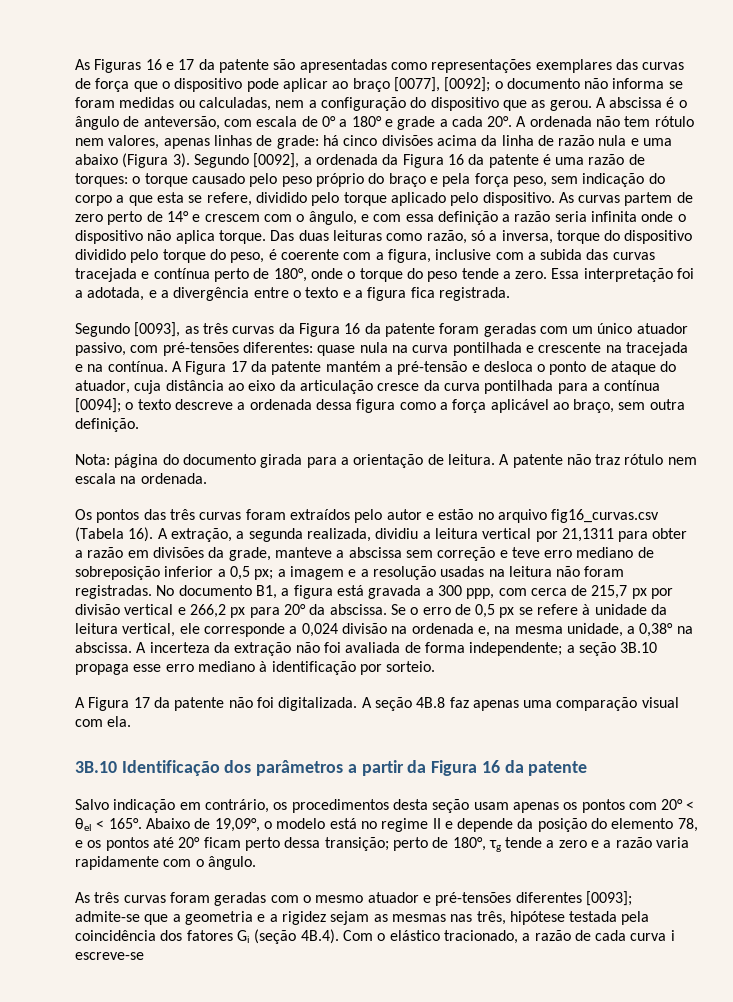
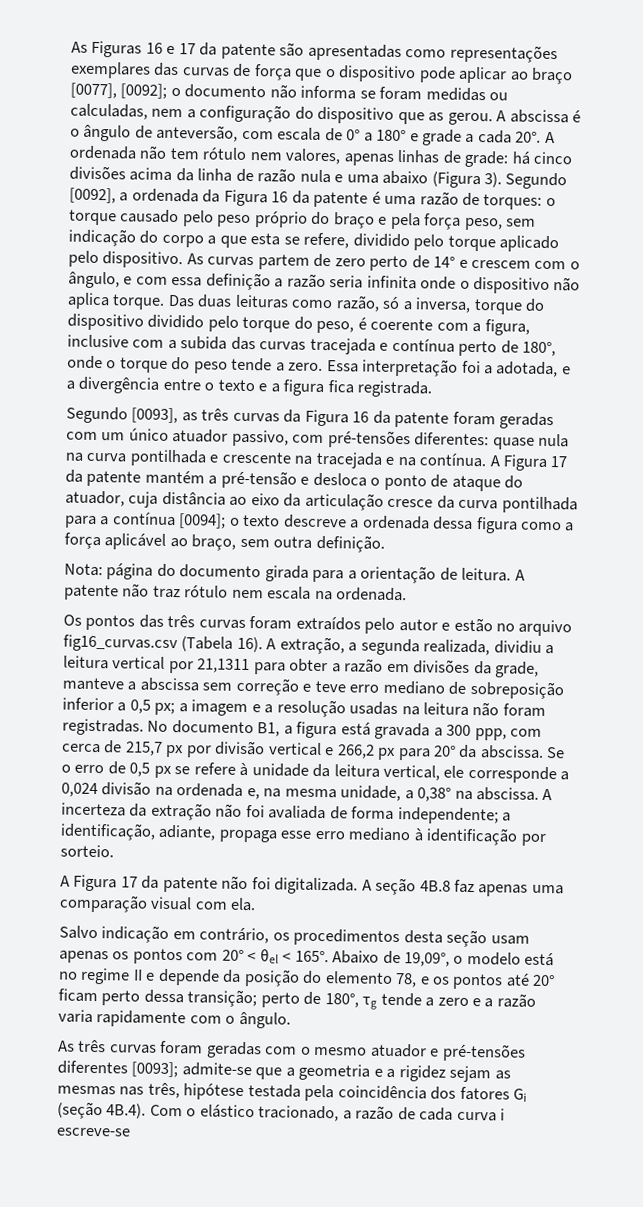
- A incerteza da extração não foi avaliada de forma independente; a seção 3B.10 propaga esse erro mediano à identificação por sorteio.
+ A incerteza da extração não foi avaliada de forma independente; a identificação, adiante, propaga esse erro mediano à identificação por sorteio.
- 3B.10 Identificação dos parâmetros a partir da Figura 16 da patente

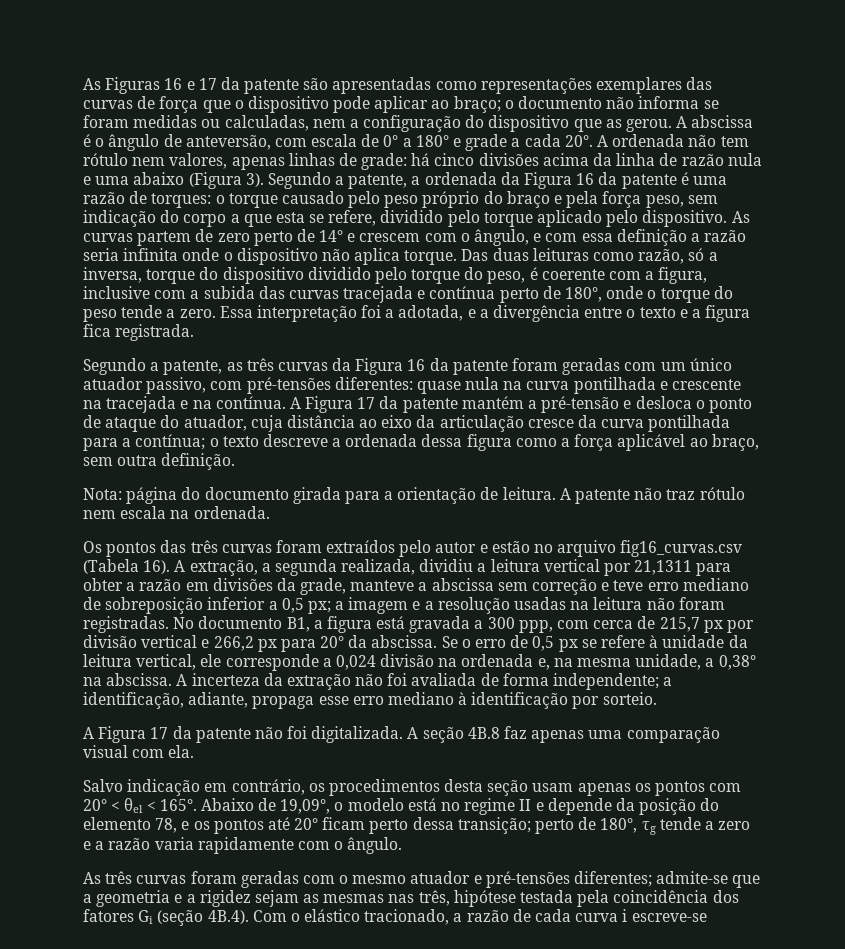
- As Figuras 16 e 17 da patente são apresentadas como representações exemplares das curvas de força que o dispositivo pode aplicar ao braço [0077], [0092]; o documento não informa se foram medidas ou calculadas, nem a configuração do dispositivo que as gerou.
+ As Figuras 16 e 17 da patente são apresentadas como representações exemplares das curvas de força que o dispositivo pode aplicar ao braço; o documento não informa se foram medidas ou calculadas, nem a configuração do dispositivo que as gerou.
- Segundo [0092], a ordenada da Figura 16 da patente é uma razão de torques: o torque causado pelo peso próprio do braço e pela força peso, sem indicação do corpo a que esta se refere, dividido pelo torque aplicado pelo dispositivo.
+ Segundo a patente, a ordenada da Figura 16 da patente é uma razão de torques: o torque causado pelo peso próprio do braço e pela força peso, sem indicação do corpo a que esta se refere, dividido pelo torque aplicado pelo dispositivo.
- Segundo [0093], as três curvas da Figura 16 da patente foram geradas com um único atuador passivo, com pré-tensões diferentes: quase nula na curva pontilhada e crescente na tracejada e na contínua.
+ Segundo a patente, as três curvas da Figura 16 da patente foram geradas com um único atuador passivo, com pré-tensões diferentes: quase nula na curva pontilhada e crescente na tracejada e na contínua.
- A Figura 17 da patente mantém a pré-tensão e desloca o ponto de ataque do atuador, cuja distância ao eixo da articulação cresce da curva pontilhada para a contínua [0094]; o texto descreve a ordenada dessa figura como a força aplicável ao braço, sem outra definição.
+ A Figura 17 da patente mantém a pré-tensão e desloca o ponto de ataque do atuador, cuja distância ao eixo da articulação cresce da curva pontilhada para a contínua; o texto descreve a ordenada dessa figura como a força aplicável ao braço, sem outra definição.
- As três curvas foram geradas com o mesmo atuador e pré-tensões diferentes [0093]; admite-se que a geometria e a rigidez sejam as mesmas nas três, hipótese testada pela coincidência dos fatores Gi (seção 4B.4). Com o elástico tracionado, a razão de cada curva i escreve-se
+ As três curvas foram geradas com o mesmo atuador e pré-tensões diferentes; admite-se que a geometria e a rigidez sejam as mesmas nas três, hipótese testada pela coincidência dos fatores Gi (seção 4B.4). Com o elástico tracionado, a razão de cada curva i escreve-se

